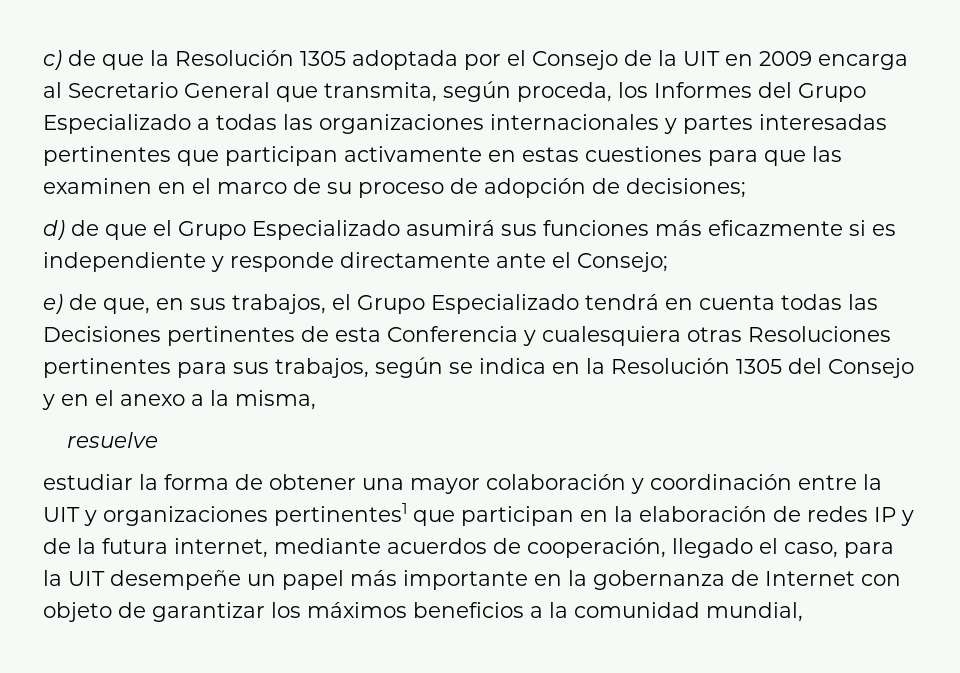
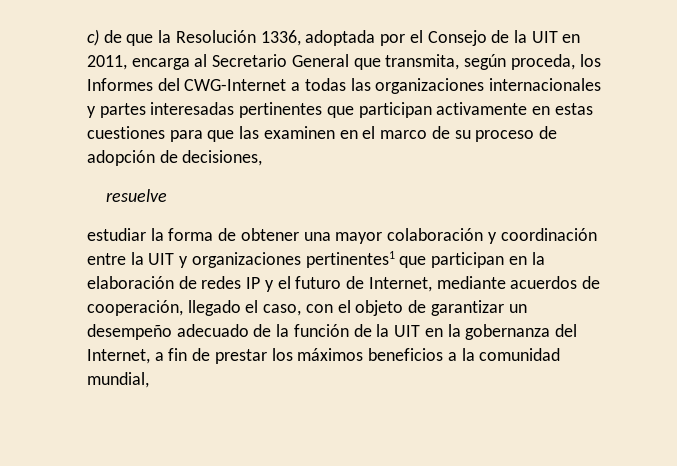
- c) de que la Resolución 1305 adoptada por el Consejo de la UIT en 2009 encarga al Secretario General que transmita, según proceda, los Informes del Grupo Especializado a todas las organizaciones internacionales y partes interesadas pertinentes que participan activamente en estas cuestiones para que las examinen en el marco de su proceso de adopción de decisiones;
- d) de que el Grupo Especializado asumirá sus funciones más eficazmente si es independiente y responde directamente ante el Consejo;
- e) de que, en sus trabajos, el Grupo Especializado tendrá en cuenta todas las Decisiones pertinentes de esta Conferencia y cualesquiera otras Resoluciones pertinentes para sus trabajos, según se indica en la Resolución 1305 del Consejo y en el anexo a la misma,
+ c) de que la Resolución 1336, adoptada por el Consejo de la UIT en 2011, encarga al Secretario General que transmita, según proceda, los Informes del CWG-Internet a todas las organizaciones internacionales y partes interesadas pertinentes que participan activamente en estas cuestiones para que las examinen en el marco de su proceso de adopción de decisiones,
- estudiar la forma de obtener una mayor colaboración y coordinación entre la UIT y organizaciones pertinentes1 que participan en la elaboración de redes IP y de la futura internet, mediante acuerdos de cooperación, llegado el caso, para la UIT desempeñe un papel más importante en la gobernanza de Internet con objeto de garantizar los máximos beneficios a la comunidad mundial,
+ estudiar la forma de obtener una mayor colaboración y coordinación entre la UIT y organizaciones pertinentes1 que participan en la elaboración de redes IP y el futuro de Internet, mediante acuerdos de cooperación, llegado el caso, con el objeto de garantizar un desempeño adecuado de la función de la UIT en la gobernanza del Internet, a fin de prestar los máximos beneficios a la comunidad mundial,

